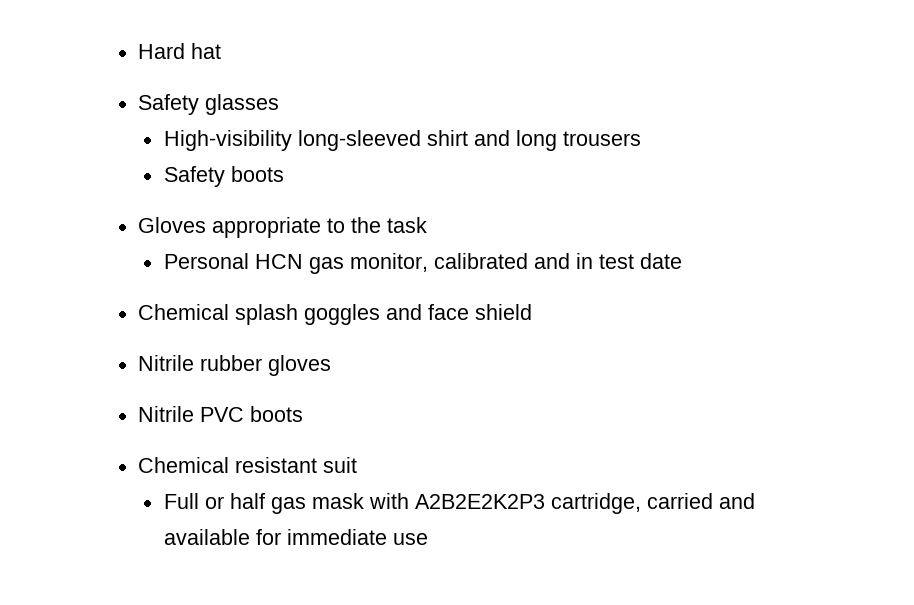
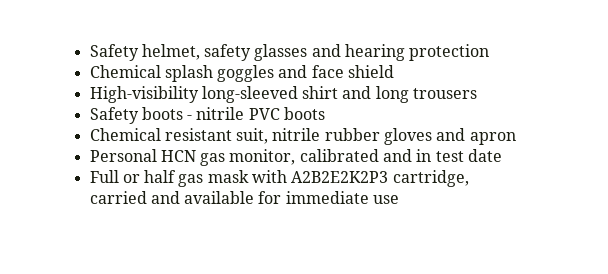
- Hard hat
- Safety glasses
+ Safety helmet, safety glasses and hearing protection
+ Chemical splash goggles and face shield
- Safety boots
- Gloves appropriate to the task
+ Safety boots - nitrile PVC boots
+ Chemical resistant suit, nitrile rubber gloves and apron
- Chemical splash goggles and face shield
- Nitrile rubber gloves
- Nitrile PVC boots
- Chemical resistant suit

